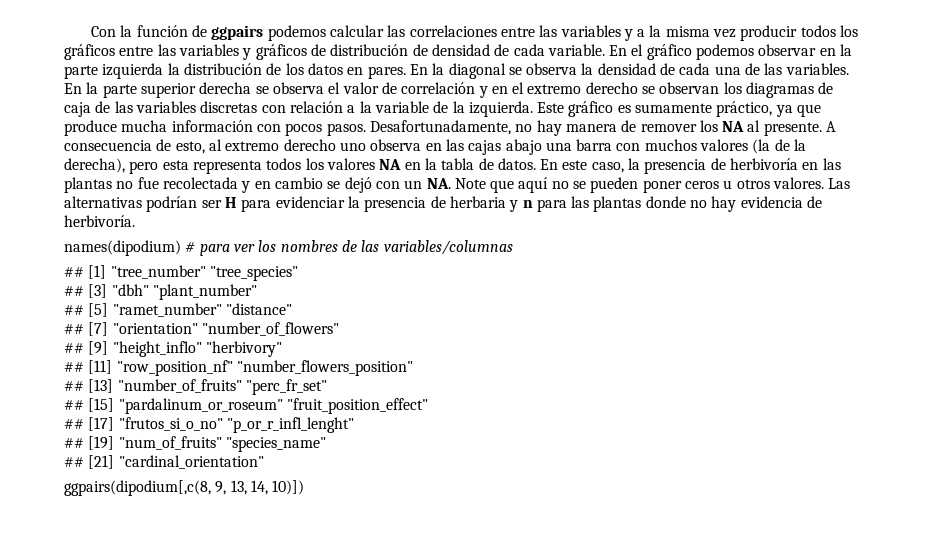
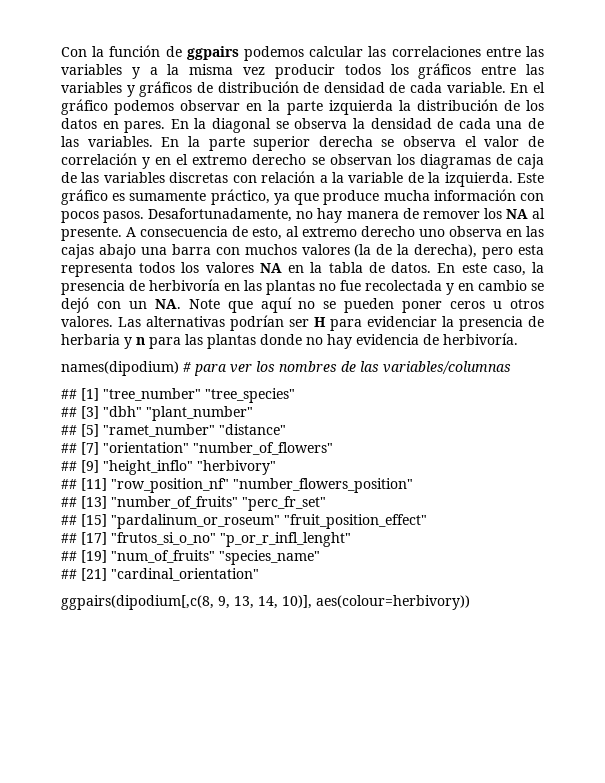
- ggpairs(dipodium[,c(8, 9, 13, 14, 10)])
+ ggpairs(dipodium[,c(8, 9, 13, 14, 10)], aes(colour=herbivory))

